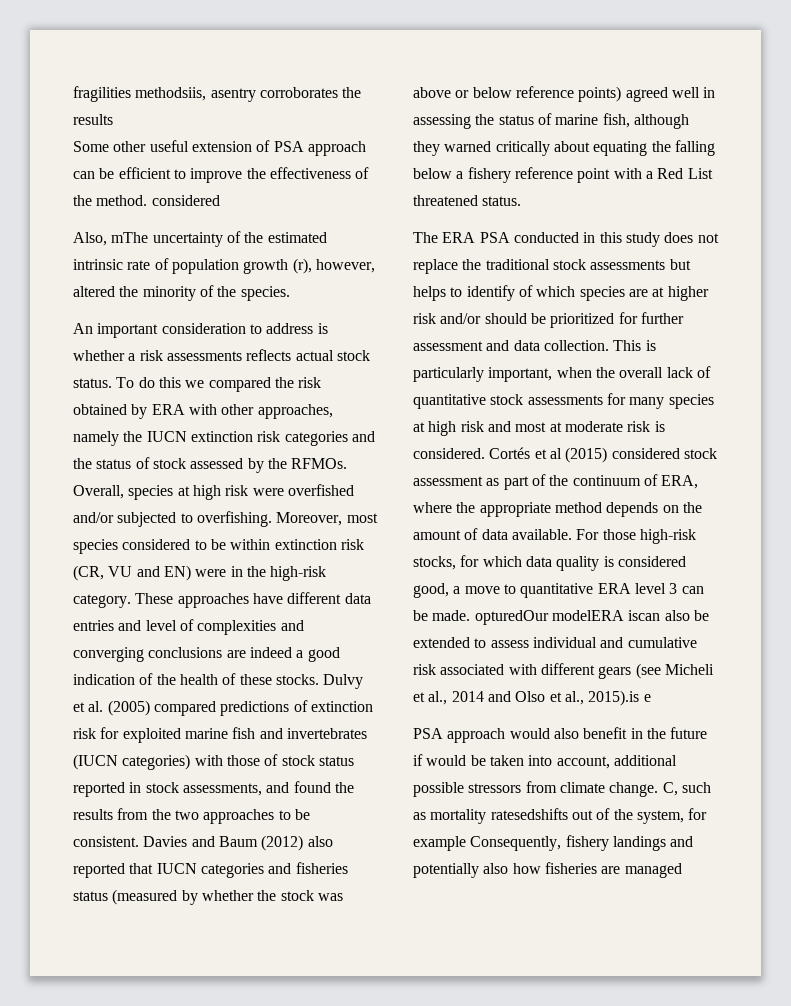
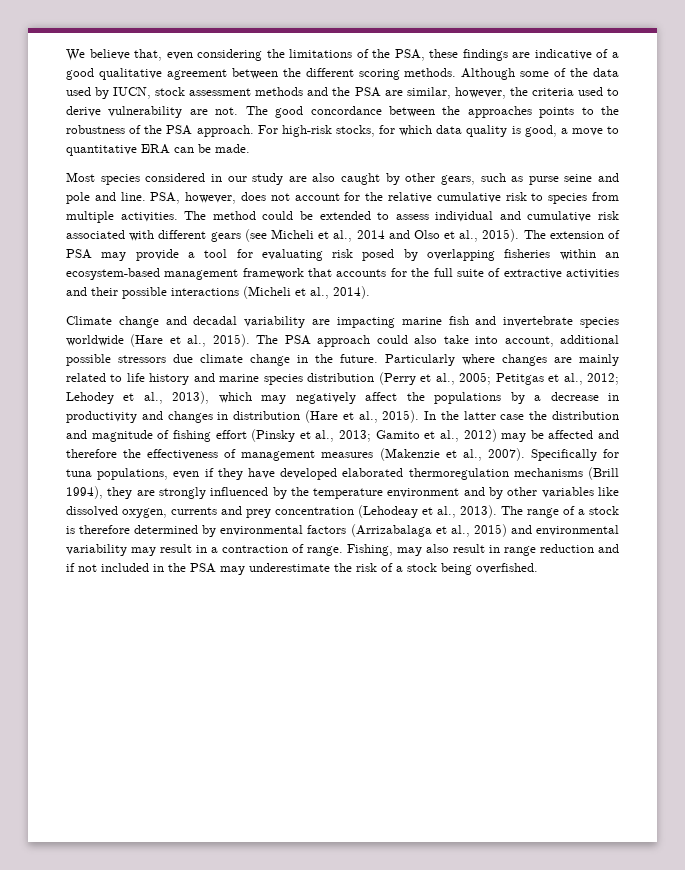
- fragilities methodsiis, asentry corroborates the results
- Some other useful extension of PSA approach can be efficient to improve the effectiveness of the method. considered
- Also, mThe uncertainty of the estimated intrinsic rate of population growth (r), however, altered the minority of the species.
- An important consideration to address is whether a risk assessments reflects actual stock status. To do this we compared the risk obtained by ERA with other approaches, namely the IUCN extinction risk categories and the status of stock assessed by the RFMOs. Overall, species at high risk were overfished and/or subjected to overfishing. Moreover, most species considered to be within extinction risk (CR, VU and EN) were in the high-risk category. These approaches have different data entries and level of complexities and converging conclusions are indeed a good indication of the health of these stocks. Dulvy et al. (2005) compared predictions of extinction risk for exploited marine fish and invertebrates (IUCN categories) with those of stock status reported in stock assessments, and found the results from the two approaches to be consistent. Davies and Baum (2012) also reported that IUCN categories and fisheries status (measured by whether the stock was above or below reference points) agreed well in assessing the status of marine fish, although they warned critically about equating the falling below a fishery reference point with a Red List threatened status.
- The ERA PSA conducted in this study does not replace the traditional stock assessments but helps to identify of which species are at higher risk and/or should be prioritized for further assessment and data collection. This is particularly important, when the overall lack of quantitative stock assessments for many species at high risk and most at moderate risk is considered. Cortés et al (2015) considered stock assessment as part of the continuum of ERA, where the appropriate method depends on the amount of data available. For those high-risk stocks, for which data quality is considered good, a move to quantitative ERA level 3 can be made. opturedOur modelERA iscan also be extended to assess individual and cumulative risk associated with different gears (see Micheli et al., 2014 and Olso et al., 2015).is e
- PSA approach would also benefit in the future if would be taken into account, additional possible stressors from climate change. C, such as mortality ratesedshifts out of the system, for example Consequently, fishery landings and potentially also how fisheries are managed
+ We believe that, even considering the limitations of the PSA, these findings are indicative of a good qualitative agreement between the different scoring methods. Although some of the data used by IUCN, stock assessment methods and the PSA are similar, however, the criteria used to derive vulnerability are not. The good concordance between the approaches points to the robustness of the PSA approach. For high-risk stocks, for which data quality is good, a move to quantitative ERA can be made.
+ Most species considered in our study are also caught by other gears, such as purse seine and pole and line. PSA, however, does not account for the relative cumulative risk to species from multiple activities. The method could be extended to assess individual and cumulative risk associated with different gears (see Micheli et al., 2014 and Olso et al., 2015). The extension of PSA may provide a tool for evaluating risk posed by overlapping fisheries within an ecosystem-based management framework that accounts for the full suite of extractive activities and their possible interactions (Micheli et al., 2014).
+ Climate change and decadal variability are impacting marine fish and invertebrate species worldwide (Hare et al., 2015). The PSA approach could also take into account, additional possible stressors due climate change in the future. Particularly where changes are mainly related to life history and marine species distribution (Perry et al., 2005; Petitgas et al., 2012; Lehodey et al., 2013), which may negatively affect the populations by a decrease in productivity and changes in distribution (Hare et al., 2015). In the latter case the distribution and magnitude of fishing effort (Pinsky et al., 2013; Gamito et al., 2012) may be affected and therefore the effectiveness of management measures (Makenzie et al., 2007). Specifically for tuna populations, even if they have developed elaborated thermoregulation mechanisms (Brill 1994), they are strongly influenced by the temperature environment and by other variables like dissolved oxygen, currents and prey concentration (Lehodeay et al., 2013). The range of a stock is therefore determined by environmental factors (Arrizabalaga et al., 2015) and environmental variability may result in a contraction of range. Fishing, may also result in range reduction and if not included in the PSA may underestimate the risk of a stock being overfished.

